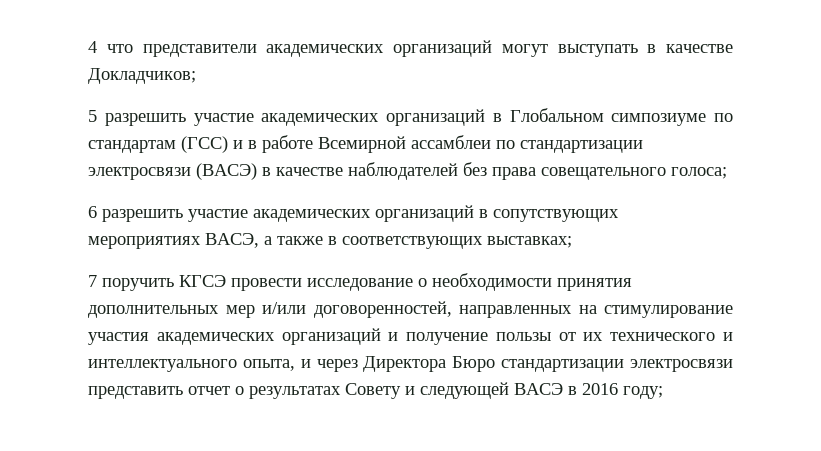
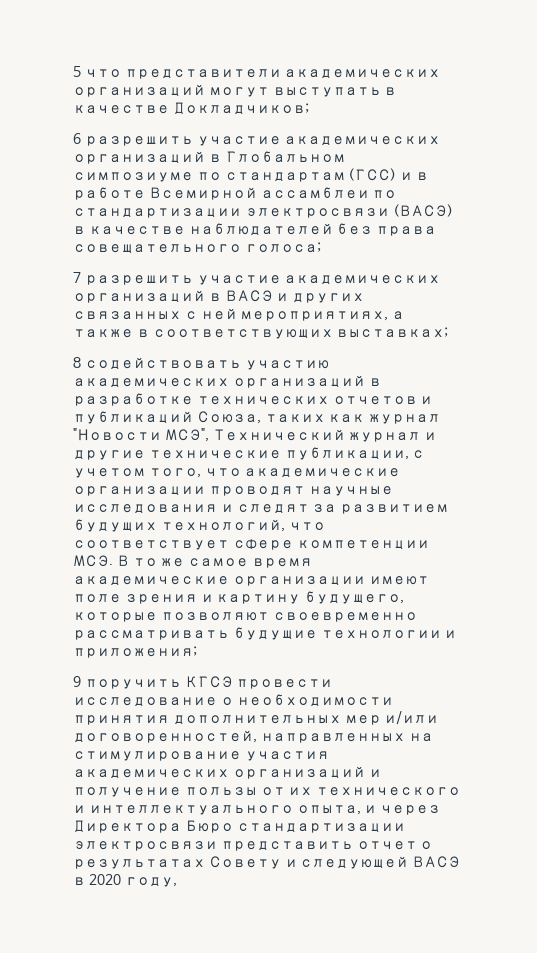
- 4 что представители академических организаций могут выступать в качестве Докладчиков;
+ 5 что представители академических организаций могут выступать в качестве Докладчиков;
- 5 разрешить участие академических организаций в Глобальном симпозиуме по стандартам (ГСС) и в работе Всемирной ассамблеи по стандартизации электросвязи (ВАСЭ) в качестве наблюдателей без права совещательного голоса;
+ 6 разрешить участие академических организаций в Глобальном симпозиуме по стандартам (ГСС) и в работе Всемирной ассамблеи по стандартизации электросвязи (ВАСЭ) в качестве наблюдателей без права совещательного голоса;
- 6 разрешить участие академических организаций в сопутствующих мероприятиях ВАСЭ, а также в соответствующих выставках;
+ 7 разрешить участие академических организаций в ВАСЭ и других связанных с ней мероприятиях, а также в соответствующих выставках;
- 7 поручить КГСЭ провести исследование о необходимости принятия дополнительных мер и/или договоренностей, направленных на стимулирование участия академических организаций и получение пользы от их технического и интеллектуального опыта, и через Директора Бюро стандартизации электросвязи представить отчет о результатах Совету и следующей ВАСЭ в 2016 году;
+ 8 содействовать участию академических организаций в разработке технических отчетов и публикаций Союза, таких как журнал "Новости МСЭ", Технический журнал и другие технические публикации, с учетом того, что академические организации проводят научные исследования и следят за развитием будущих технологий, что соответствует сфере компетенции МСЭ. В то же самое время академические организации имеют поле зрения и картину будущего, которые позволяют своевременно рассматривать будущие технологии и приложения;
+ 9 поручить КГСЭ провести исследование о необходимости принятия дополнительных мер и/или договоренностей, направленных на стимулирование участия академических организаций и получение пользы от их технического и интеллектуального опыта, и через Директора Бюро стандартизации электросвязи представить отчет о результатах Совету и следующей ВАСЭ в 2020 году,

